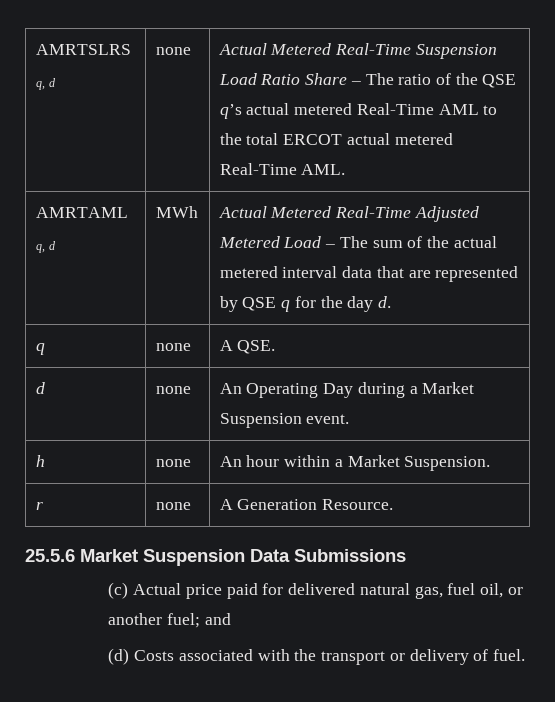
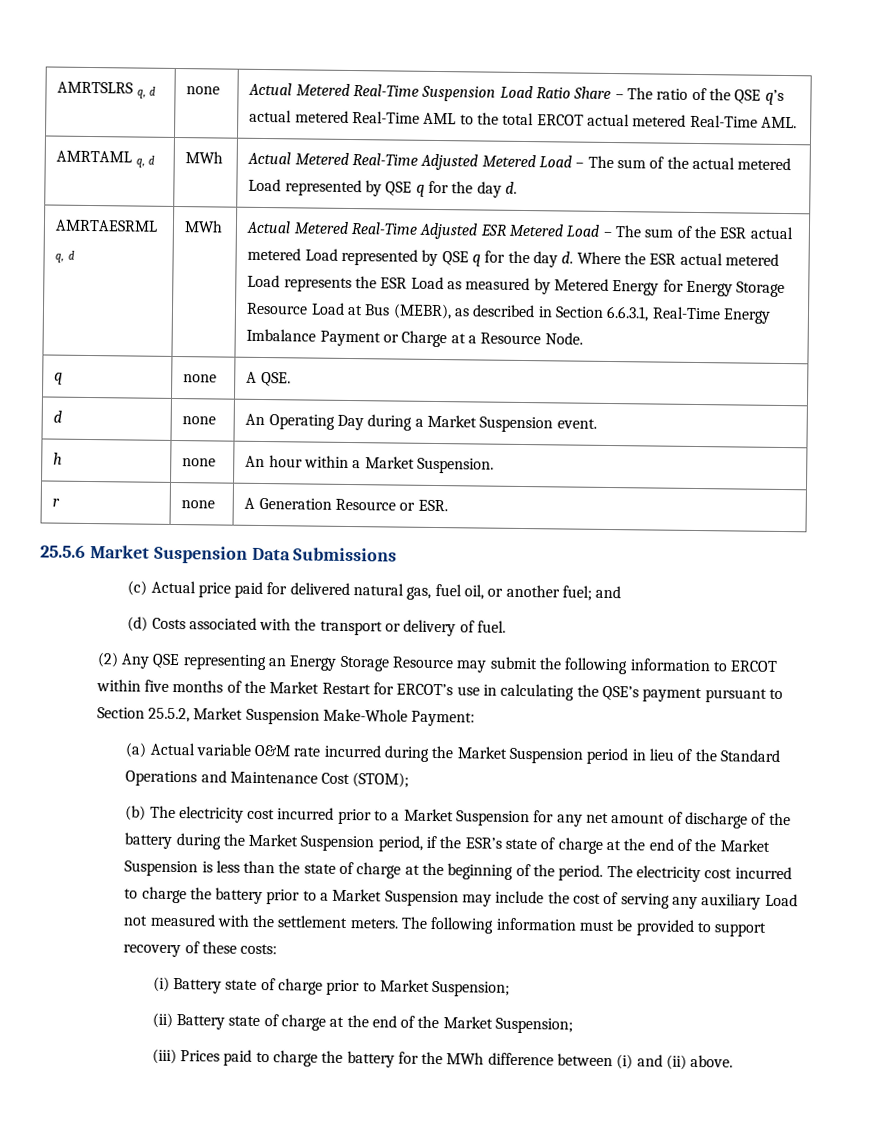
- AMRTAML q, d | MWh | Actual Metered Real-Time Adjusted Metered Load – The sum of the actual metered interval data that are represented by QSE q for the day d.
+ AMRTAML q, d | MWh | Actual Metered Real-Time Adjusted Metered Load – The sum of the actual metered Load represented by QSE q for the day d.
+ AMRTAESRML q, d | MWh | Actual Metered Real-Time Adjusted ESR Metered Load – The sum of the ESR actual metered Load represented by QSE q for the day d. Where the ESR actual metered Load represents the ESR Load as measured by Metered Energy for Energy Storage Resource Load at Bus (MEBR), as described in Section 6.6.3.1, Real-Time Energy Imbalance Payment or Charge at a Resource Node.
- r | none | A Generation Resource.
+ r | none | A Generation Resource or ESR.
+ (2) Any QSE representing an Energy Storage Resource may submit the following information to ERCOT within five months of the Market Restart for ERCOT’s use in calculating the QSE’s payment pursuant to Section 25.5.2, Market Suspension Make-Whole Payment:
+ (a) Actual variable O&M rate incurred during the Market Suspension period in lieu of the Standard Operations and Maintenance Cost (STOM);
+ (b) The electricity cost incurred prior to a Market Suspension for any net amount of discharge of the battery during the Market Suspension period, if the ESR’s state of charge at the end of the Market Suspension is less than the state of charge at the beginning of the period. The electricity cost incurred to charge the battery prior to a Market Suspension may include the cost of serving any auxiliary Load not measured with the settlement meters. The following information must be provided to support recovery of these costs:
+ (i) Battery state of charge prior to Market Suspension;
+ (ii) Battery state of charge at the end of the Market Suspension;
+ (iii) Prices paid to charge the battery for the MWh difference between (i) and (ii) above.

